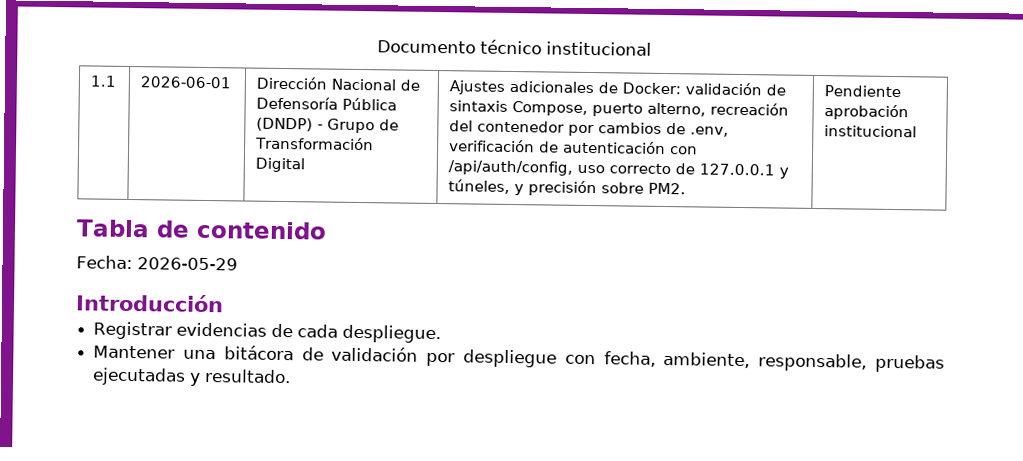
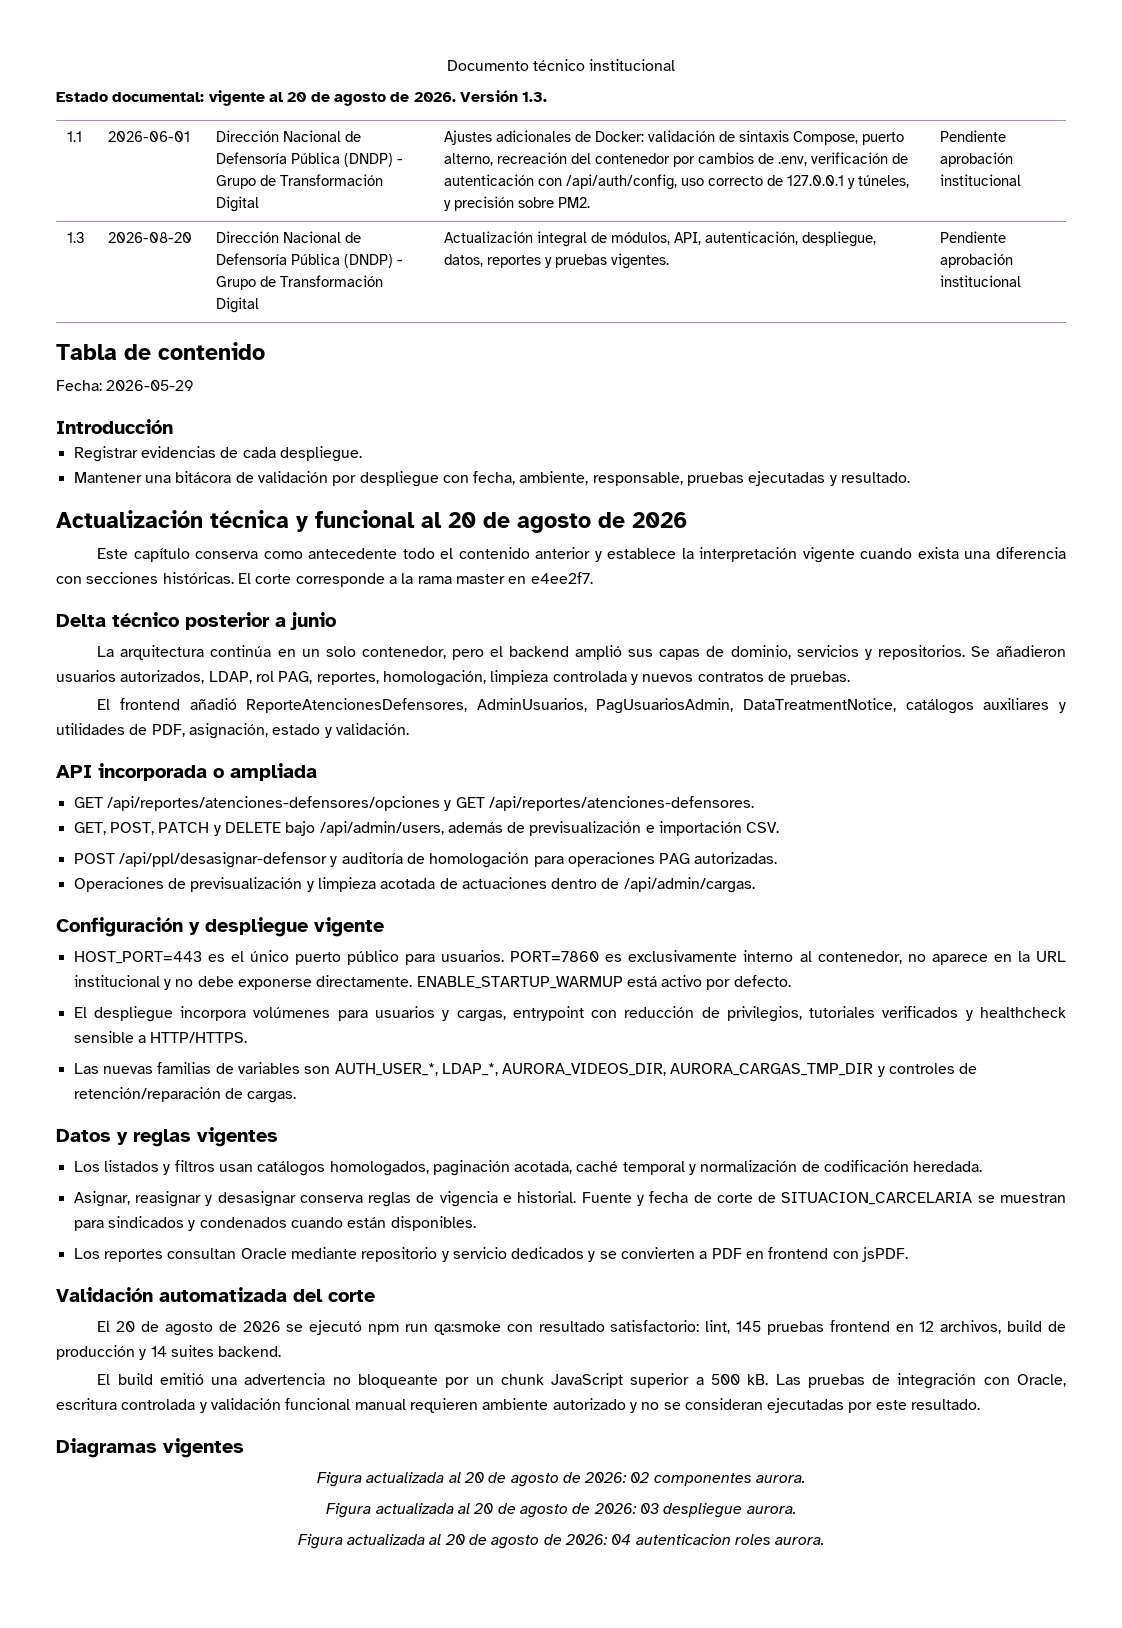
+ Estado documental: vigente al 20 de agosto de 2026. Versión 1.3.
+ 1.3 | 2026-08-20 | Dirección Nacional de Defensoría Pública (DNDP) - Grupo de Transformación Digital | Actualización integral de módulos, API, autenticación, despliegue, datos, reportes y pruebas vigentes. | Pendiente aprobación institucional
+ Actualización técnica y funcional al 20 de agosto de 2026
+ Este capítulo conserva como antecedente todo el contenido anterior y establece la interpretación vigente cuando exista una diferencia con secciones históricas. El corte corresponde a la rama master en e4ee2f7.
+ Delta técnico posterior a junio
+ La arquitectura continúa en un solo contenedor, pero el backend amplió sus capas de dominio, servicios y repositorios. Se añadieron usuarios autorizados, LDAP, rol PAG, reportes, homologación, limpieza controlada y nuevos contratos de pruebas.
+ El frontend añadió ReporteAtencionesDefensores, AdminUsuarios, PagUsuariosAdmin, DataTreatmentNotice, catálogos auxiliares y utilidades de PDF, asignación, estado y validación.
+ API incorporada o ampliada
+ GET /api/reportes/atenciones-defensores/opciones y GET /api/reportes/atenciones-defensores.
+ GET, POST, PATCH y DELETE bajo /api/admin/users, además de previsualización e importación CSV.
+ POST /api/ppl/desasignar-defensor y auditoría de homologación para operaciones PAG autorizadas.
+ Operaciones de previsualización y limpieza acotada de actuaciones dentro de /api/admin/cargas.
+ Configuración y despliegue vigente
+ HOST_PORT=443 es el único puerto público para usuarios. PORT=7860 es exclusivamente interno al contenedor, no aparece en la URL institucional y no debe exponerse directamente. ENABLE_STARTUP_WARMUP está activo por defecto.
+ El despliegue incorpora volúmenes para usuarios y cargas, entrypoint con reducción de privilegios, tutoriales verificados y healthcheck sensible a HTTP/HTTPS.
+ Las nuevas familias de variables son AUTH_USER_*, LDAP_*, AURORA_VIDEOS_DIR, AURORA_CARGAS_TMP_DIR y controles de retención/reparación de cargas.
+ Datos y reglas vigentes
+ Los listados y filtros usan catálogos homologados, paginación acotada, caché temporal y normalización de codificación heredada.
+ Asignar, reasignar y desasignar conserva reglas de vigencia e historial. Fuente y fecha de corte de SITUACION_CARCELARIA se muestran para sindicados y condenados cuando están disponibles.
+ Los reportes consultan Oracle mediante repositorio y servicio dedicados y se convierten a PDF en frontend con jsPDF.
+ Validación automatizada del corte
+ El 20 de agosto de 2026 se ejecutó npm run qa:smoke con resultado satisfactorio: lint, 145 pruebas frontend en 12 archivos, build de producción y 14 suites backend.
+ El build emitió una advertencia no bloqueante por un chunk JavaScript superior a 500 kB. Las pruebas de integración con Oracle, escritura controlada y validación funcional manual requieren ambiente autorizado y no se consideran ejecutadas por este resultado.
+ Diagramas vigentes
+ Figura actualizada al 20 de agosto de 2026: 02 componentes aurora.
+ Figura actualizada al 20 de agosto de 2026: 03 despliegue aurora.
+ Figura actualizada al 20 de agosto de 2026: 04 autenticacion roles aurora.

